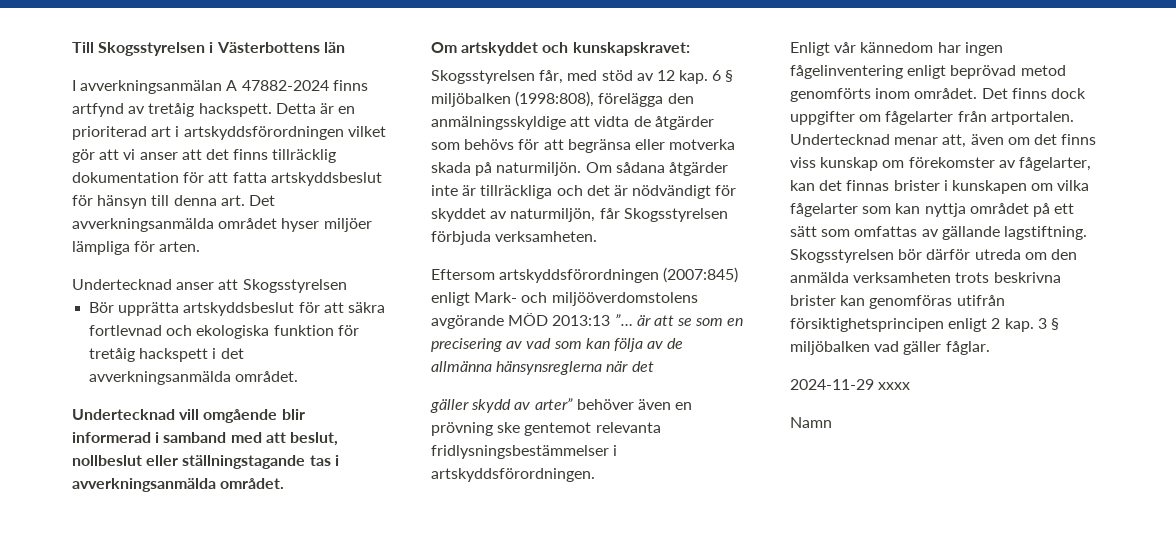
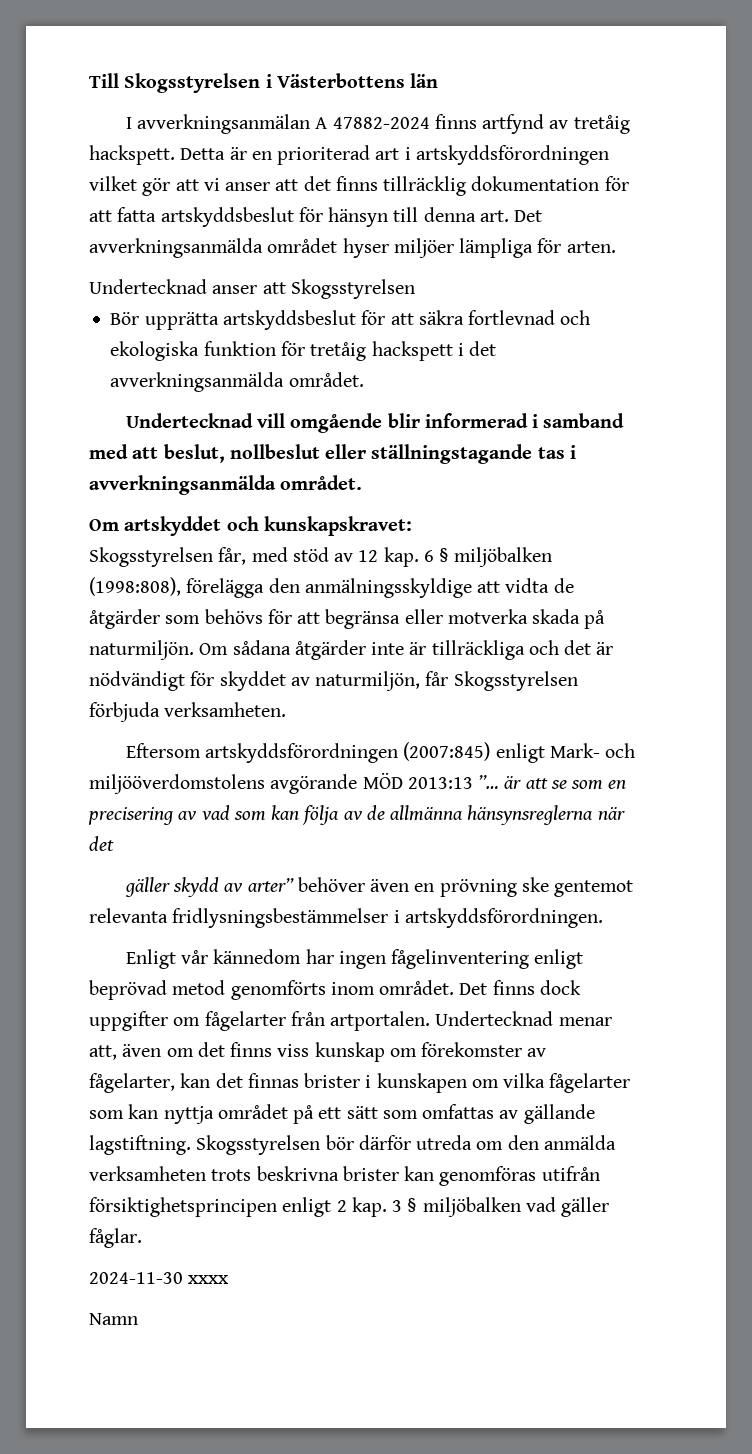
- 2024-11-29 xxxx
+ 2024-11-30 xxxx

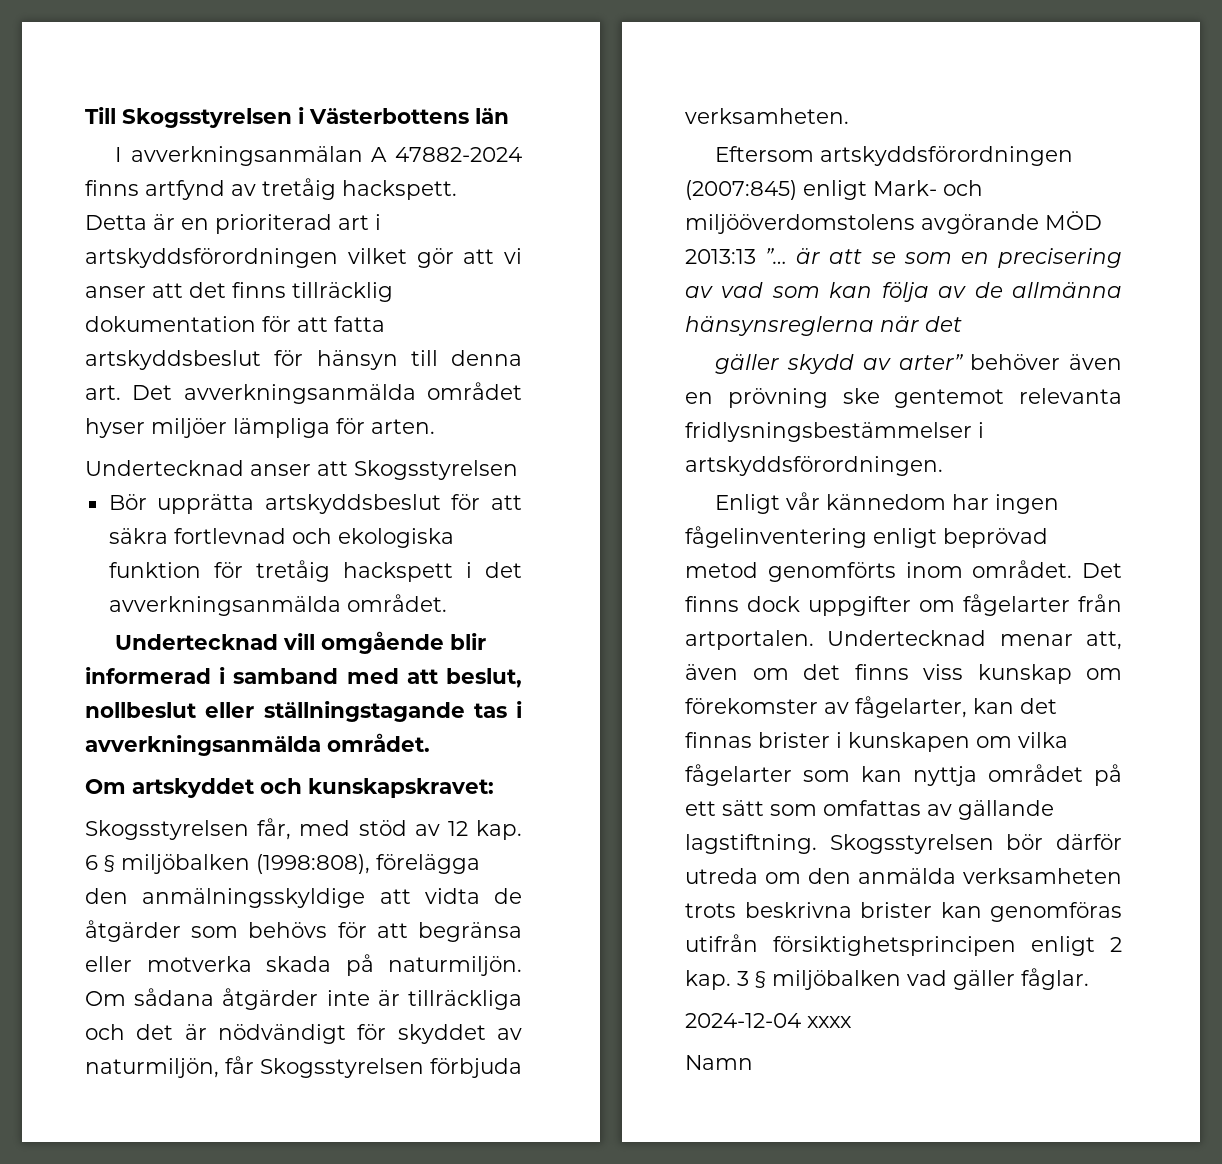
- 2024-11-30 xxxx
+ 2024-12-04 xxxx

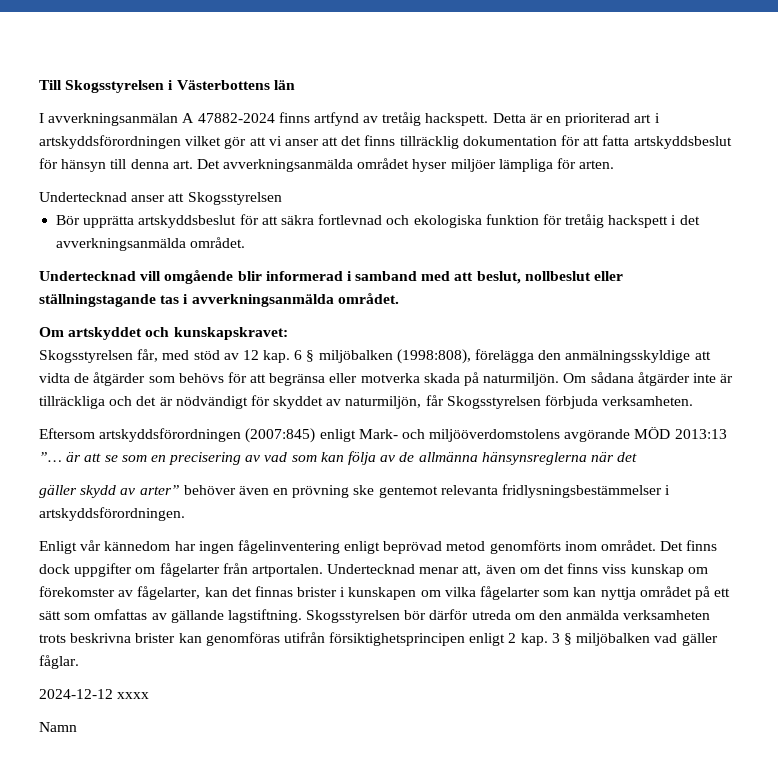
- 2024-12-04 xxxx
+ 2024-12-12 xxxx

